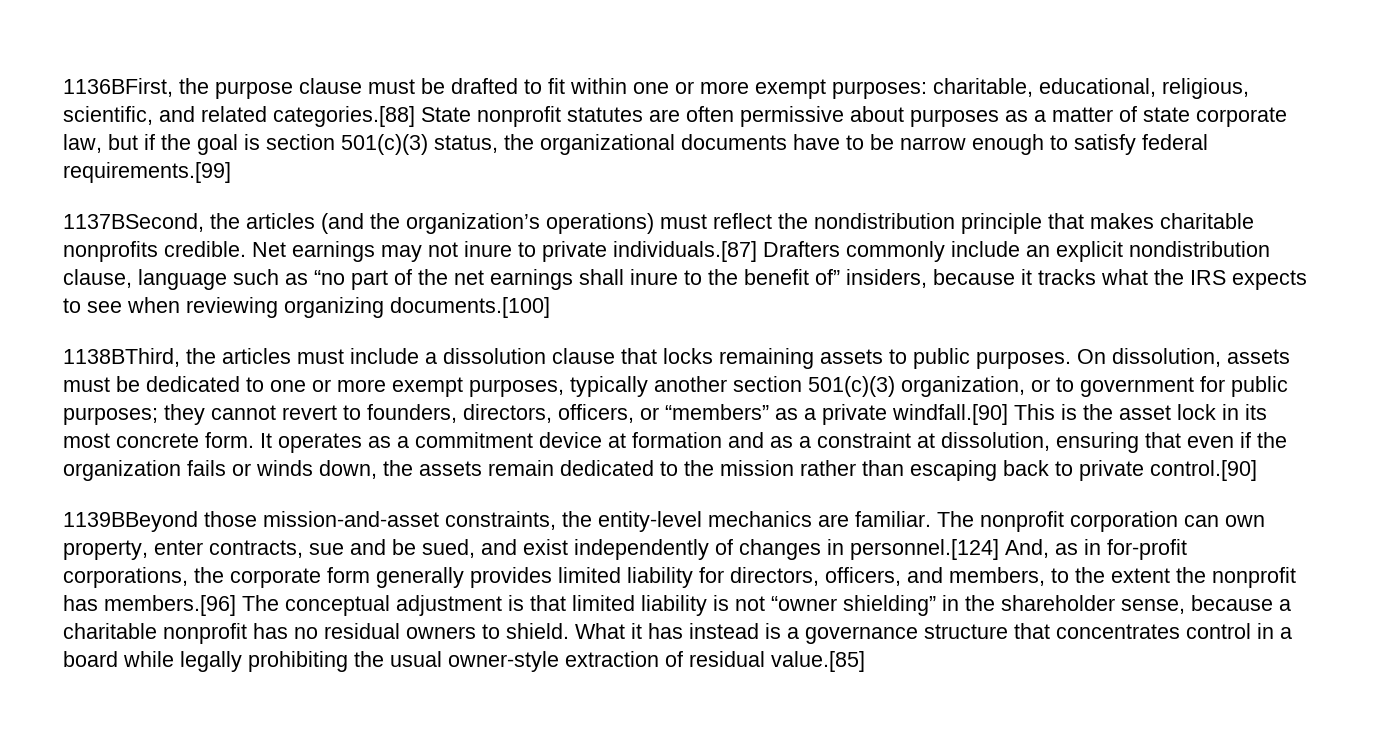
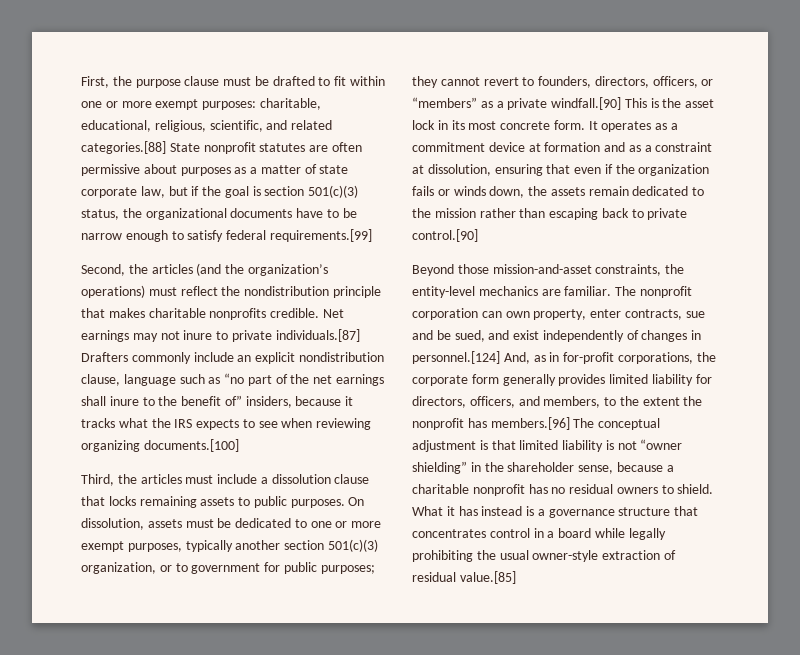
- 1136BFirst, the purpose clause must be drafted to fit within one or more exempt purposes: charitable, educational, religious, scientific, and related categories.[88] State nonprofit statutes are often permissive about purposes as a matter of state corporate law, but if the goal is section 501(c)(3) status, the organizational documents have to be narrow enough to satisfy federal requirements.[99]
+ First, the purpose clause must be drafted to fit within one or more exempt purposes: charitable, educational, religious, scientific, and related categories.[88] State nonprofit statutes are often permissive about purposes as a matter of state corporate law, but if the goal is section 501(c)(3) status, the organizational documents have to be narrow enough to satisfy federal requirements.[99]
- 1137BSecond, the articles (and the organization’s operations) must reflect the nondistribution principle that makes charitable nonprofits credible.
+ Second, the articles (and the organization’s operations) must reflect the nondistribution principle that makes charitable nonprofits credible.
- 1138BThird, the articles must include a dissolution clause that locks remaining assets to public purposes.
+ Third, the articles must include a dissolution clause that locks remaining assets to public purposes.
- 1139BBeyond those mission-and-asset constraints, the entity-level mechanics are familiar.
+ Beyond those mission-and-asset constraints, the entity-level mechanics are familiar.

